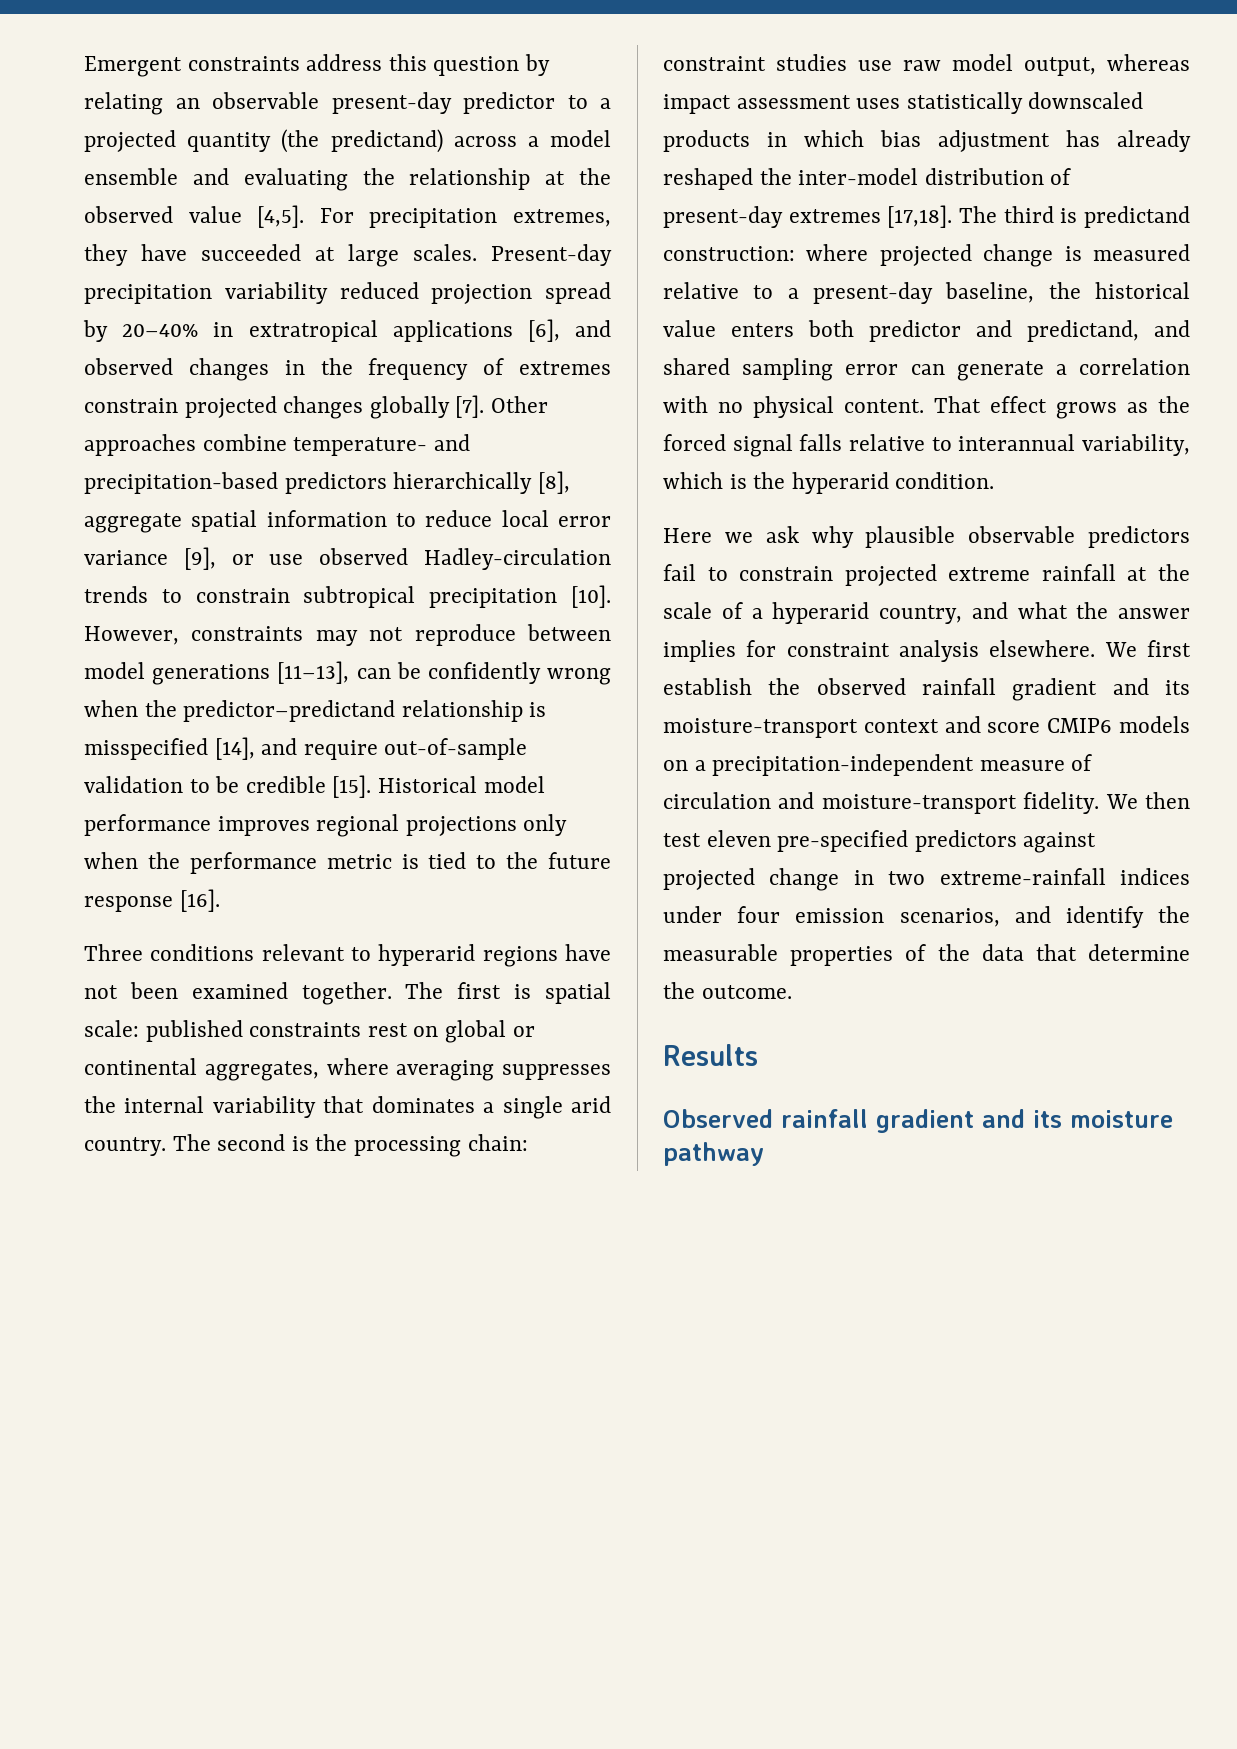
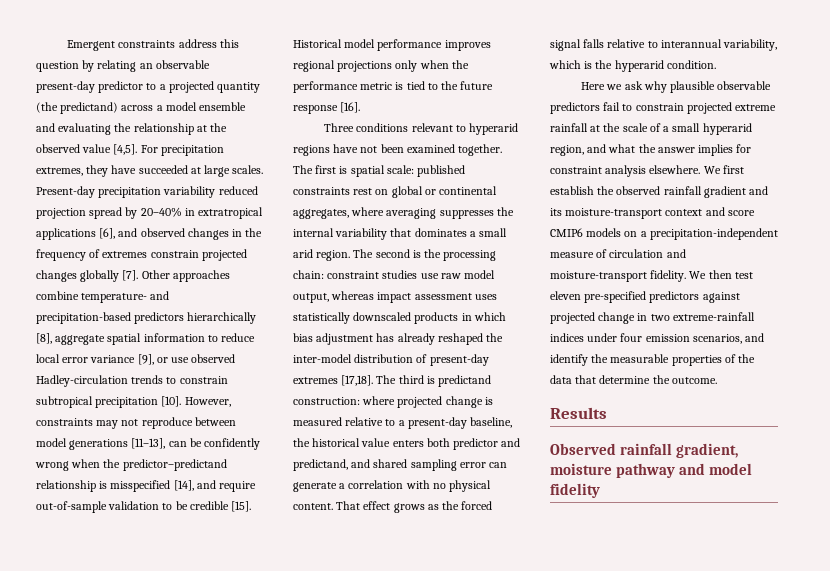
- The first is spatial scale: published constraints rest on global or continental aggregates, where averaging suppresses the internal variability that dominates a single arid country.
+ The first is spatial scale: published constraints rest on global or continental aggregates, where averaging suppresses the internal variability that dominates a small arid region.
- Here we ask why plausible observable predictors fail to constrain projected extreme rainfall at the scale of a hyperarid country, and what the answer implies for constraint analysis elsewhere.
+ Here we ask why plausible observable predictors fail to constrain projected extreme rainfall at the scale of a small hyperarid region, and what the answer implies for constraint analysis elsewhere.
- Observed rainfall gradient and its moisture pathway
+ Observed rainfall gradient, moisture pathway and model fidelity

